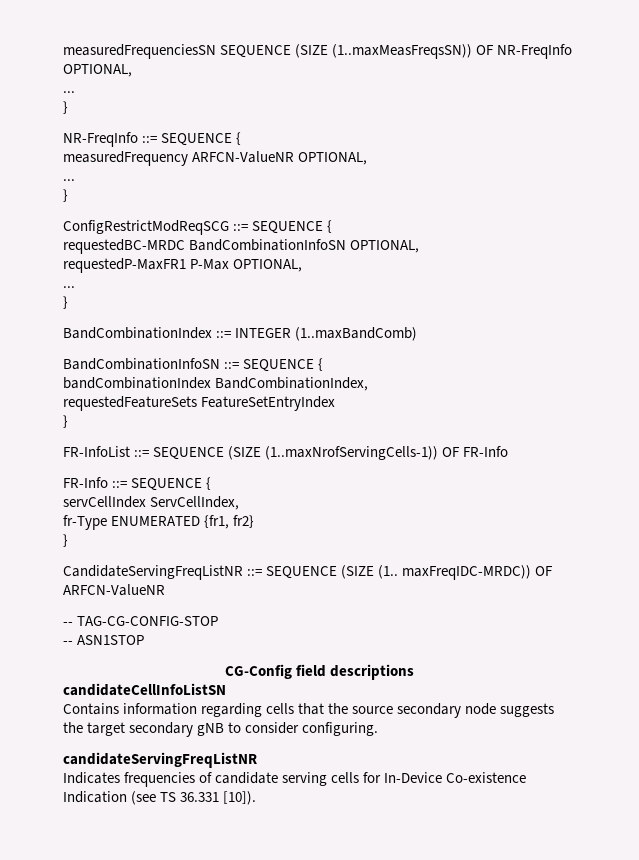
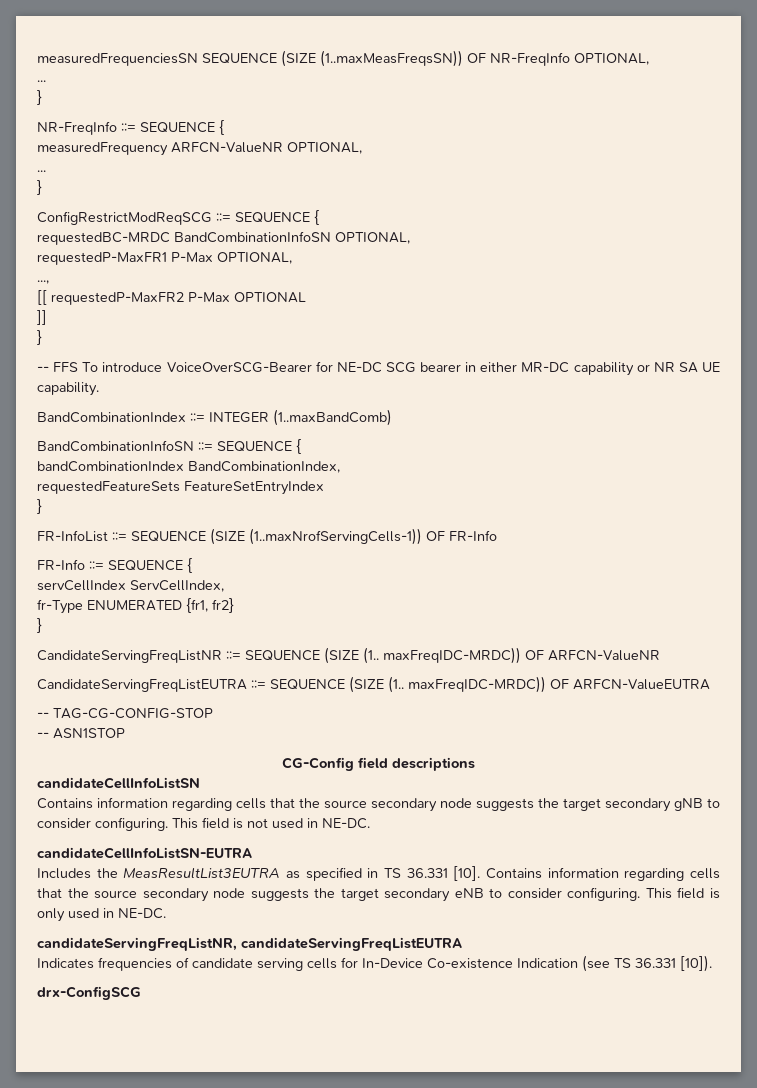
  requestedP-MaxFR1 P-Max OPTIONAL,
- ...
+ ...,
+ [[ requestedP-MaxFR2 P-Max OPTIONAL
+ ]]
  }
+ -- FFS To introduce VoiceOverSCG-Bearer for NE-DC SCG bearer in either MR-DC capability or NR SA UE capability.
+ CandidateServingFreqListEUTRA ::= SEQUENCE (SIZE (1.. maxFreqIDC-MRDC)) OF ARFCN-ValueEUTRA
- Contains information regarding cells that the source secondary node suggests the target secondary gNB to consider configuring.
- candidateServingFreqListNR
+ Contains information regarding cells that the source secondary node suggests the target secondary gNB to consider configuring. This field is not used in NE-DC.
+ candidateCellInfoListSN-EUTRA
+ Includes the MeasResultList3EUTRA as specified in TS 36.331 [10]. Contains information regarding cells that the source secondary node suggests the target secondary eNB to consider configuring. This field is only used in NE-DC.
+ candidateServingFreqListNR, candidateServingFreqListEUTRA
+ drx-ConfigSCG

